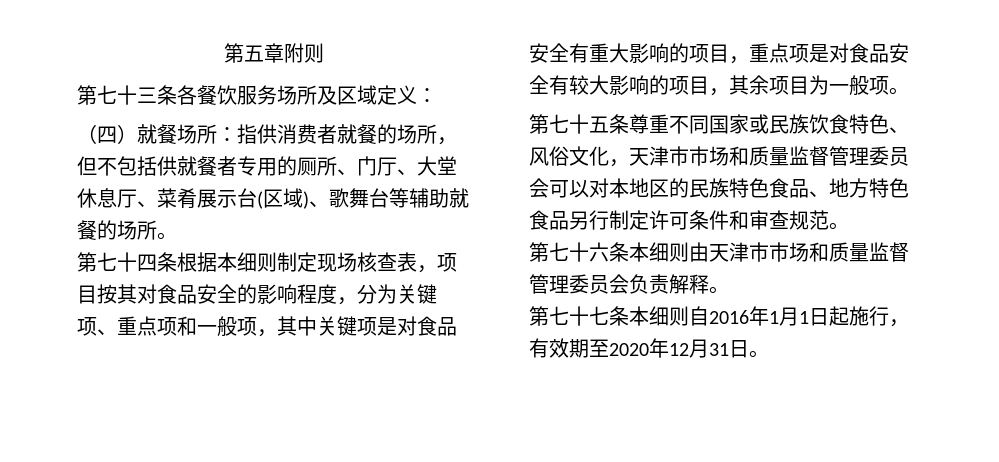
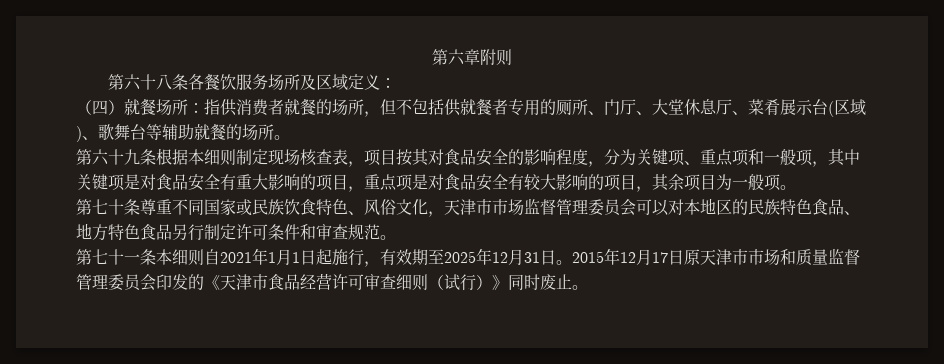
- 第五章附则
+ 第六章附则
- 第七十三条各餐饮服务场所及区域定义：
+ 第六十八条各餐饮服务场所及区域定义：
- 第七十四条根据本细则制定现场核查表，项目按其对食品安全的影响程度，分为关键项、重点项和一般项，其中关键项是对食品安全有重大影响的项目，重点项是对食品安全有较大影响的项目，其余项目为一般项。
+ 第六十九条根据本细则制定现场核查表，项目按其对食品安全的影响程度，分为关键项、重点项和一般项，其中关键项是对食品安全有重大影响的项目，重点项是对食品安全有较大影响的项目，其余项目为一般项。
- 第七十五条尊重不同国家或民族饮食特色、风俗文化，天津市市场和质量监督管理委员会可以对本地区的民族特色食品、地方特色食品另行制定许可条件和审查规范。
+ 第七十条尊重不同国家或民族饮食特色、风俗文化，天津市市场监督管理委员会可以对本地区的民族特色食品、地方特色食品另行制定许可条件和审查规范。
- 第七十六条本细则由天津市市场和质量监督管理委员会负责解释。
- 第七十七条本细则自2016年1月1日起施行，有效期至2020年12月31日。
+ 第七十一条本细则自2021年1月1日起施行，有效期至2025年12月31日。2015年12月17日原天津市市场和质量监督管理委员会印发的《天津市食品经营许可审查细则（试行）》同时废止。

